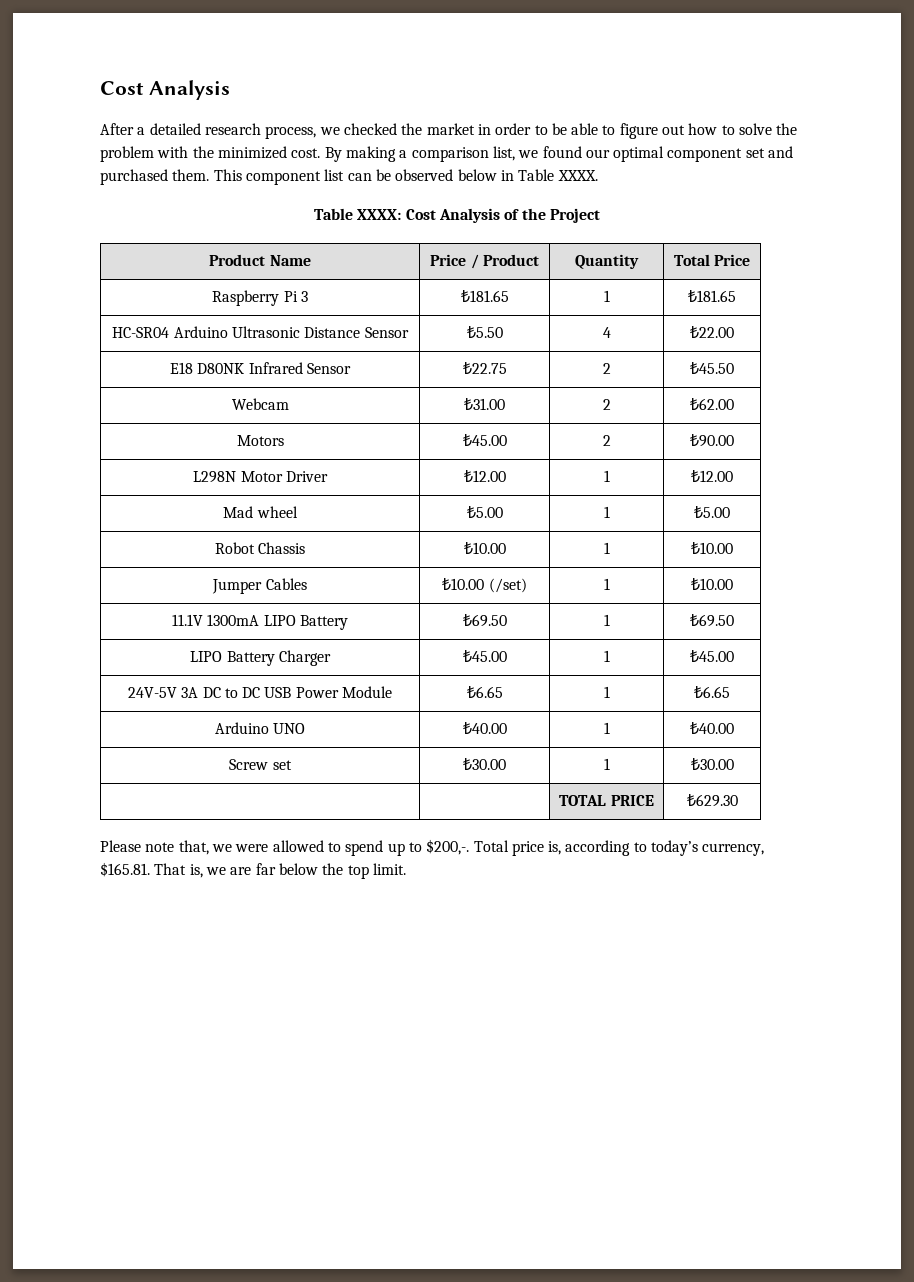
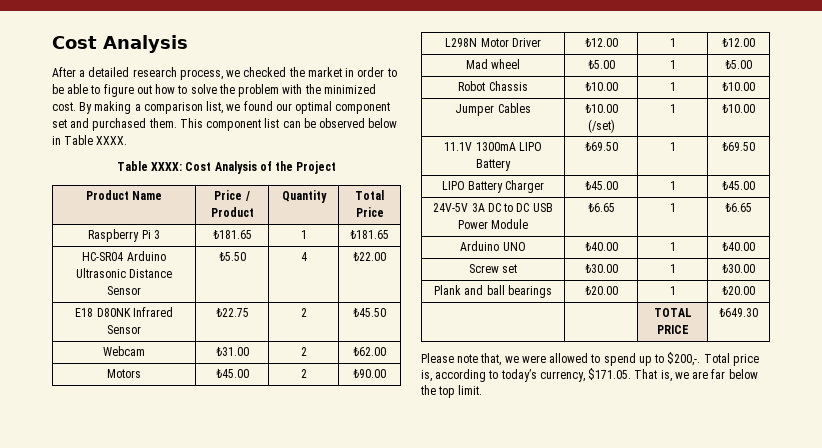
+ Plank and ball bearings | ₺20.00 | 1 | ₺20.00
- | | TOTAL PRICE | ₺629.30
+ | | TOTAL PRICE | ₺649.30
- Total price is, according to today’s currency, $165.81. That is, we are far below the top limit.
+ Total price is, according to today’s currency, $171.05. That is, we are far below the top limit.

